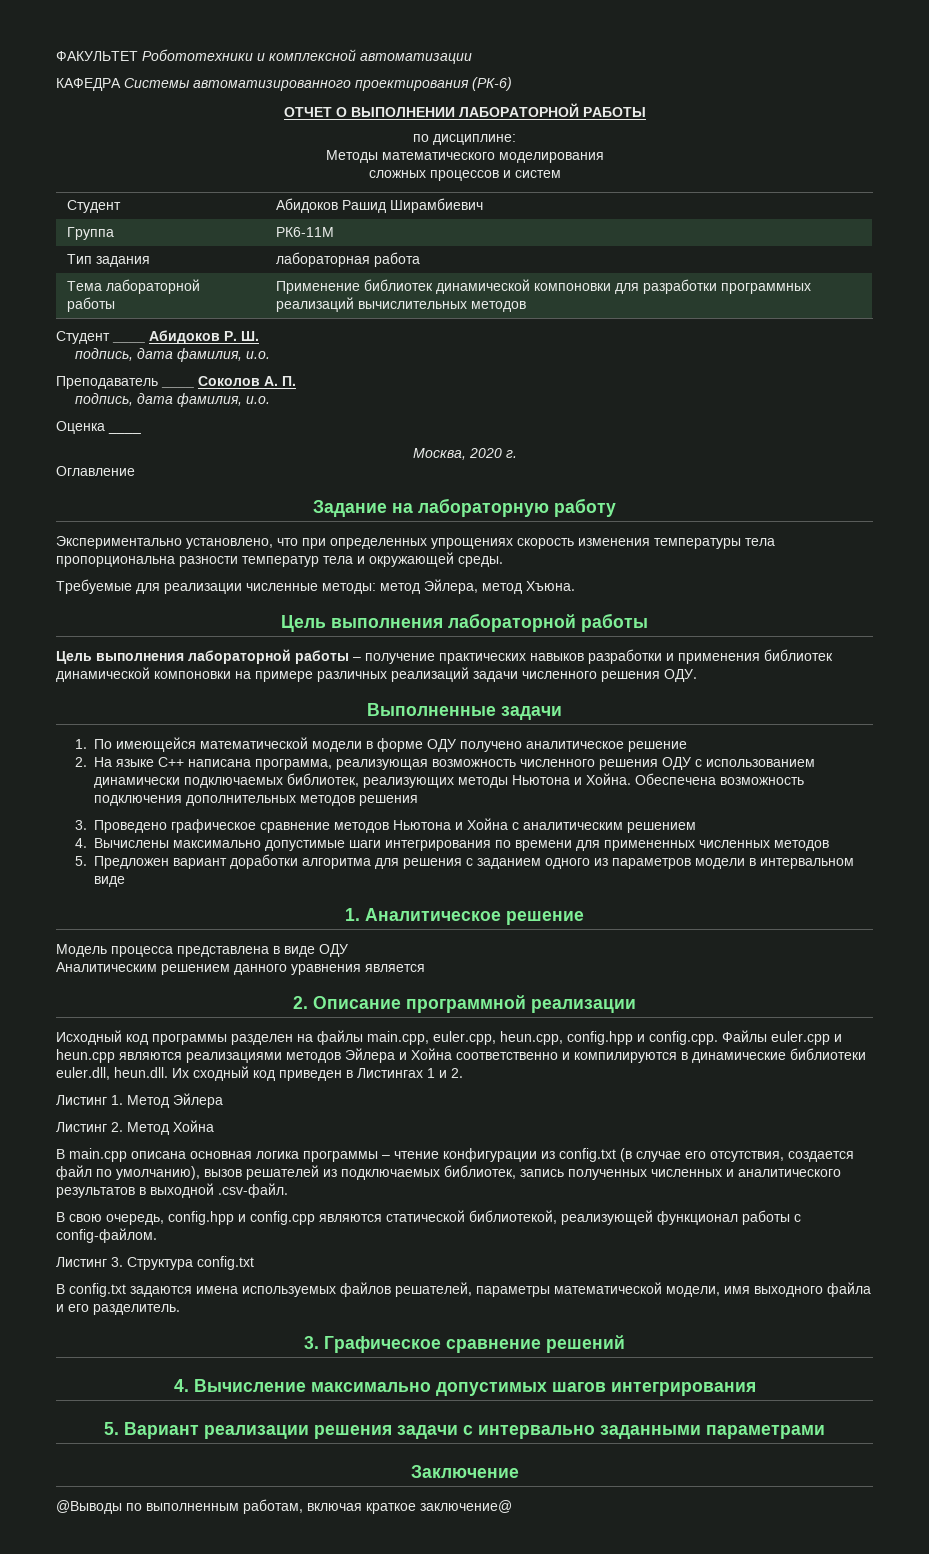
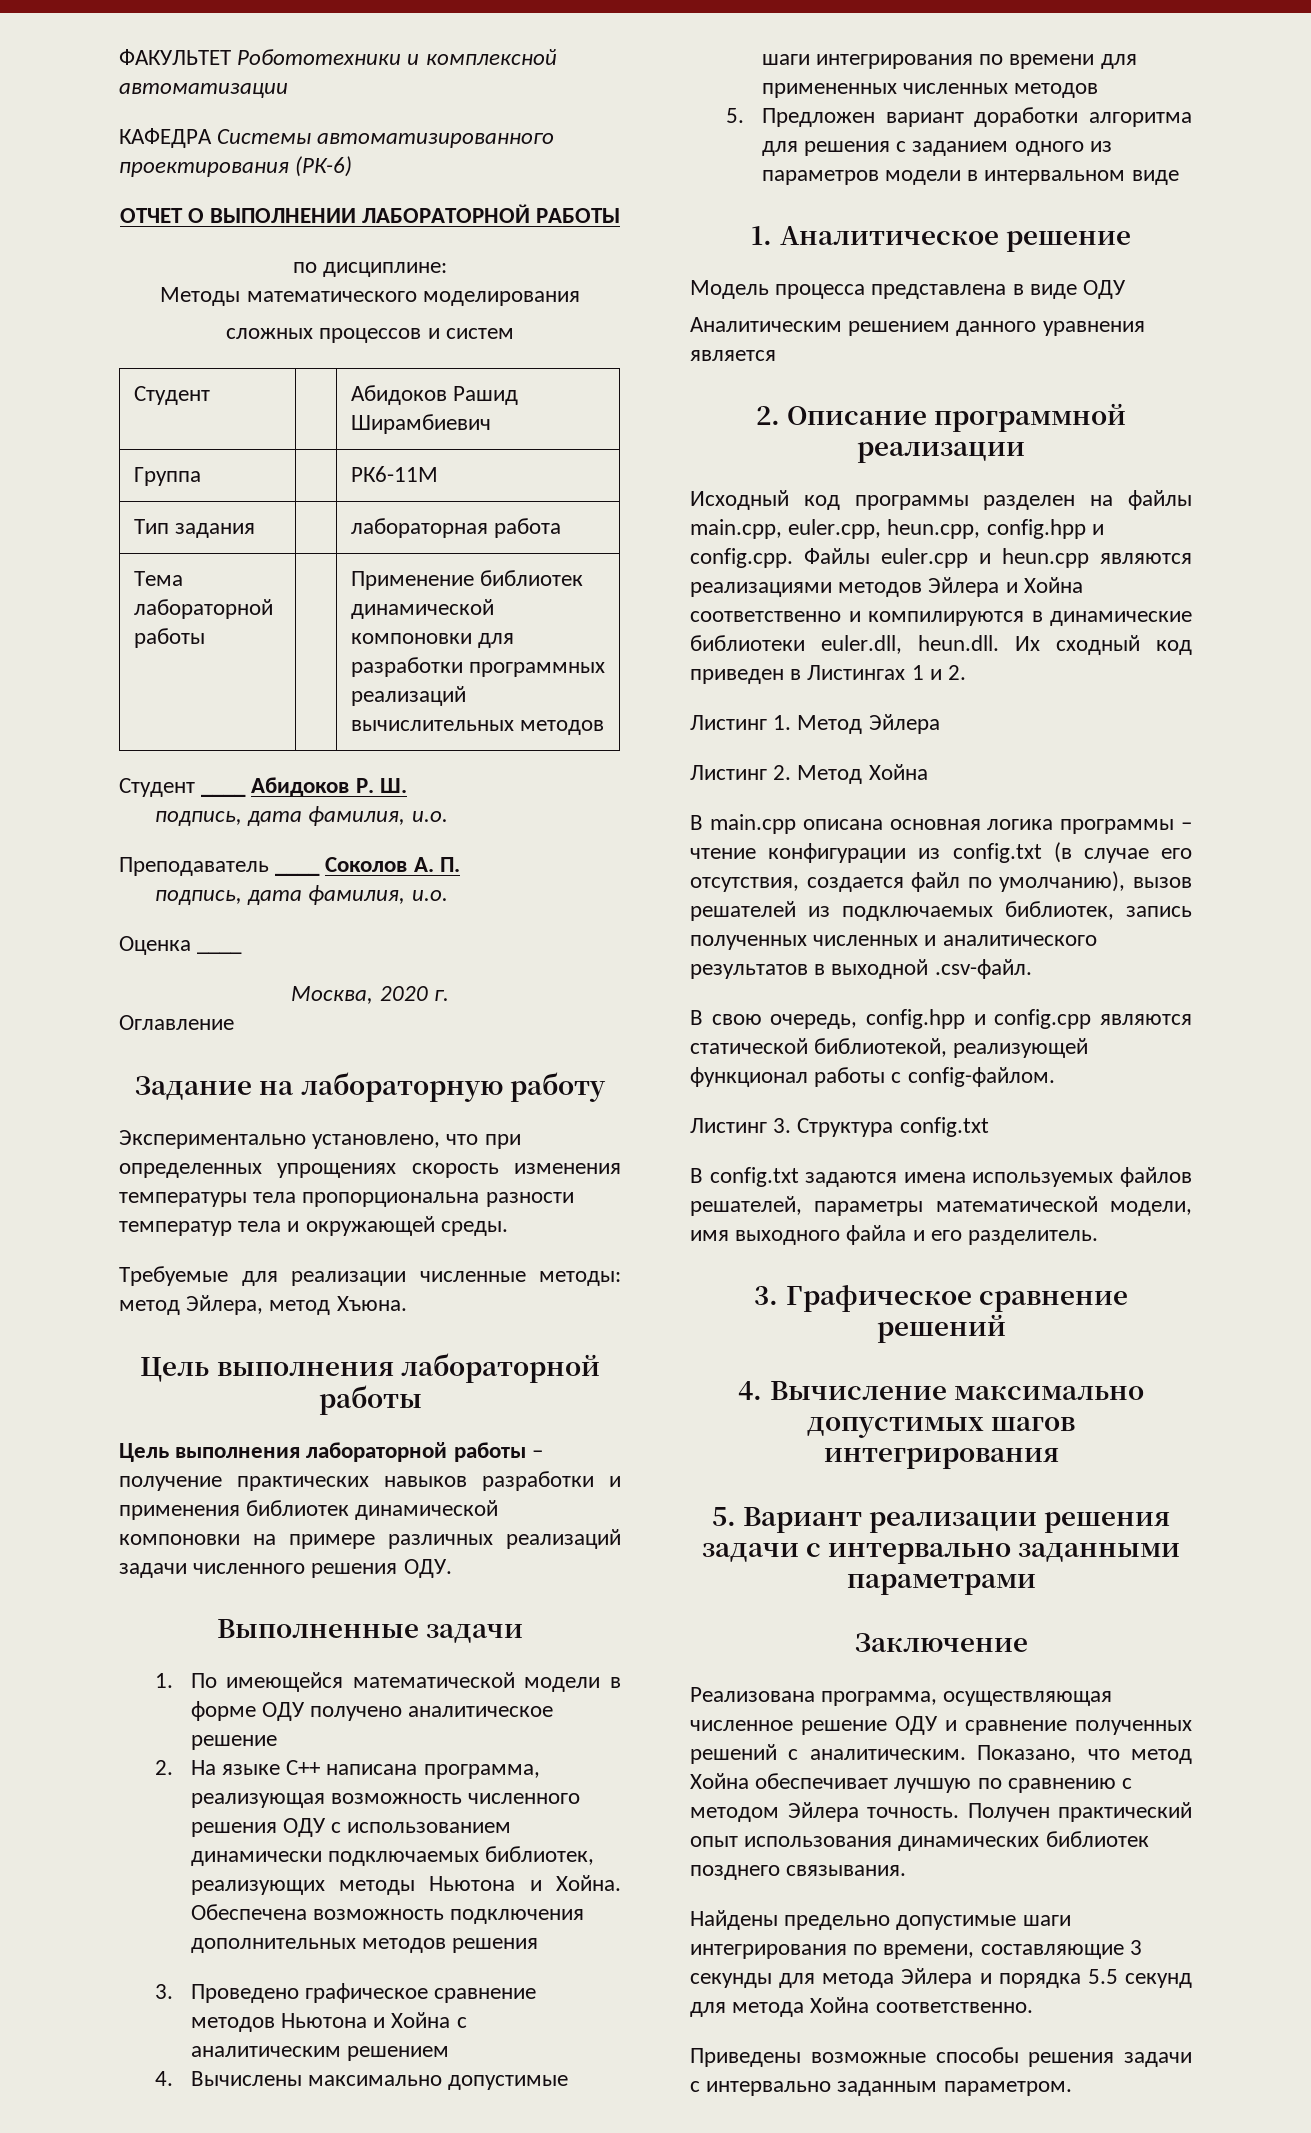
- @Выводы по выполненным работам, включая краткое заключение@
+ Реализована программа, осуществляющая численное решение ОДУ и сравнение полученных решений с аналитическим. Показано, что метод Хойна обеспечивает лучшую по сравнению с методом Эйлера точность. Получен практический опыт использования динамических библиотек позднего связывания.
+ Найдены предельно допустимые шаги интегрирования по времени, составляющие 3 секунды для метода Эйлера и порядка 5.5 секунд для метода Хойна соответственно.
+ Приведены возможные способы решения задачи с интервально заданным параметром.

